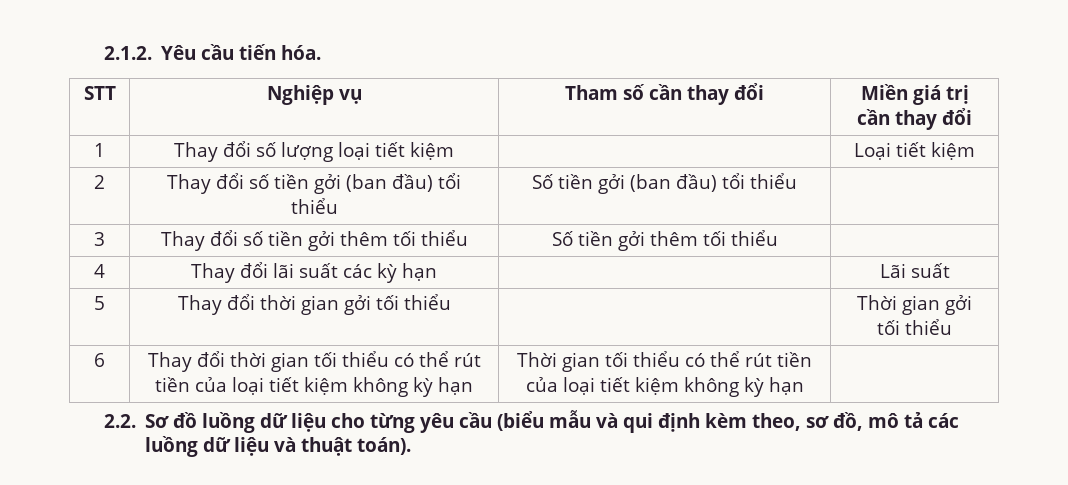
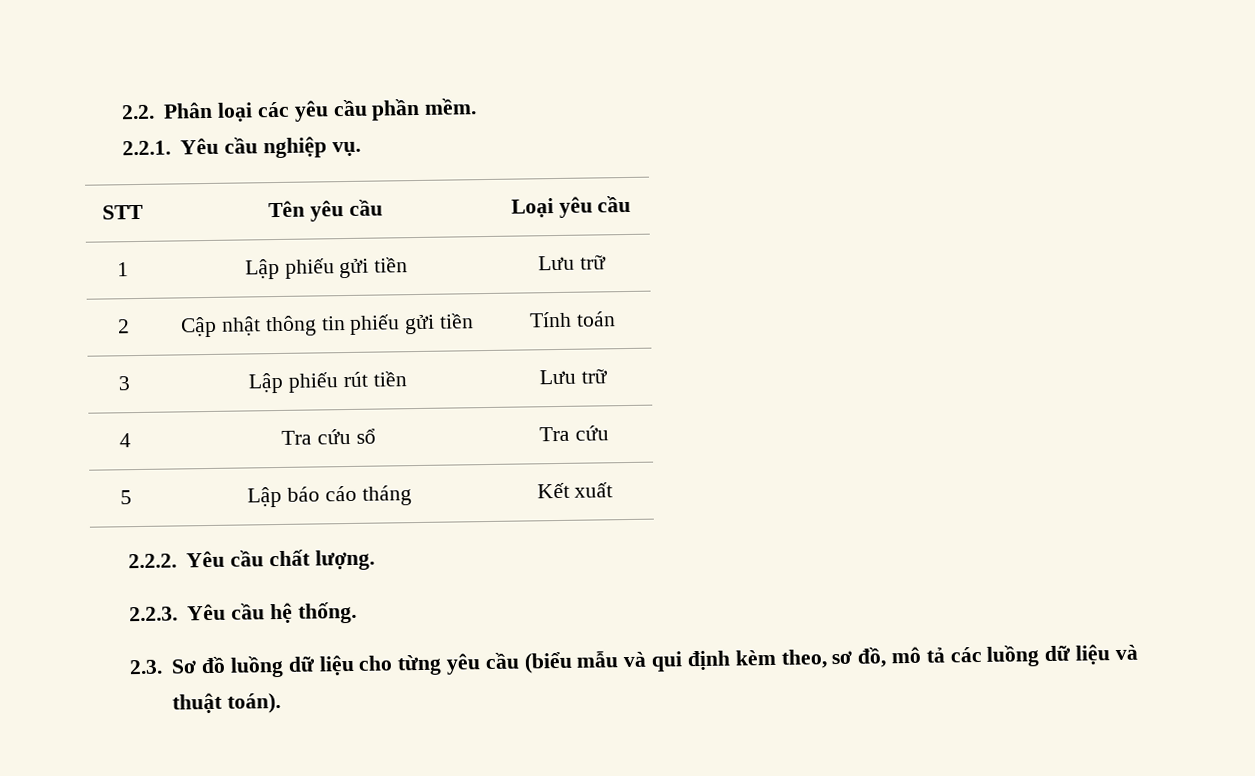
- 2.1.2. Yêu cầu tiến hóa.
- STT | Nghiệp vụ | Tham số cần thay đổi | Miền giá trị cần thay đổi
- 1 | Thay đổi số lượng loại tiết kiệm | | Loại tiết kiệm
- 2 | Thay đổi số tiền gởi (ban đầu) tổi thiểu | Số tiền gởi (ban đầu) tổi thiểu |
- 3 | Thay đổi số tiền gởi thêm tối thiểu | Số tiền gởi thêm tối thiểu |
- 4 | Thay đổi lãi suất các kỳ hạn | | Lãi suất
- 5 | Thay đổi thời gian gởi tối thiểu | | Thời gian gởi tối thiểu
- 6 | Thay đổi thời gian tối thiểu có thể rút tiền của loại tiết kiệm không kỳ hạn | Thời gian tối thiểu có thể rút tiền của loại tiết kiệm không kỳ hạn |
- 2.2. Sơ đồ luồng dữ liệu cho từng yêu cầu (biểu mẫu và qui định kèm theo, sơ đồ, mô tả các luồng dữ liệu và thuật toán).
+ 2.2. Phân loại các yêu cầu phần mềm.
+ 2.2.1. Yêu cầu nghiệp vụ.
+ STT | Tên yêu cầu | Loại yêu cầu
+ 1 | Lập phiếu gửi tiền | Lưu trữ
+ 2 | Cập nhật thông tin phiếu gửi tiền | Tính toán
+ 3 | Lập phiếu rút tiền | Lưu trữ
+ 4 | Tra cứu sổ | Tra cứu
+ 5 | Lập báo cáo tháng | Kết xuất
+ 2.2.2. Yêu cầu chất lượng.
+ 2.2.3. Yêu cầu hệ thống.
+ 2.3. Sơ đồ luồng dữ liệu cho từng yêu cầu (biểu mẫu và qui định kèm theo, sơ đồ, mô tả các luồng dữ liệu và thuật toán).

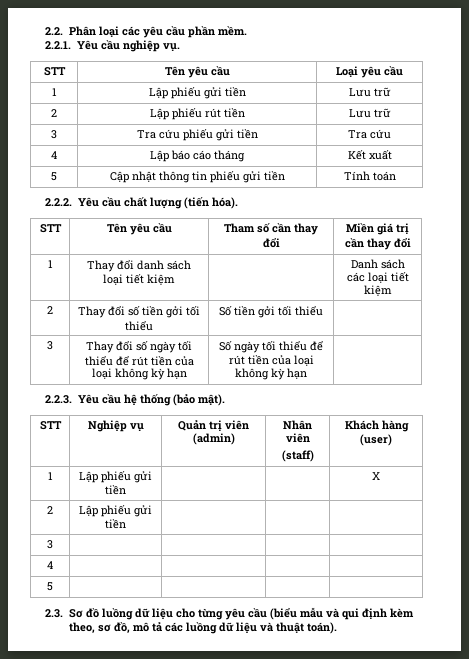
- 2 | Cập nhật thông tin phiếu gửi tiền | Tính toán
+ 2 | Lập phiếu rút tiền | Lưu trữ
+ 3 | Tra cứu phiếu gửi tiền | Tra cứu
+ 4 | Lập báo cáo tháng | Kết xuất
+ 5 | Cập nhật thông tin phiếu gửi tiền | Tính toán
- 3 | Lập phiếu rút tiền | Lưu trữ
- 4 | Tra cứu sổ | Tra cứu
- 5 | Lập báo cáo tháng | Kết xuất
- 2.2.2. Yêu cầu chất lượng.
- 2.2.3. Yêu cầu hệ thống.
+ 2.2.2. Yêu cầu chất lượng (tiến hóa).
+ STT | Tên yêu cầu | Tham số cần thay đổi | Miền giá trị cần thay đổi
+ 1 | Thay đổi danh sách loại tiết kiệm | | Danh sách các loại tiết kiệm
+ 2 | Thay đổi số tiền gởi tối thiểu | Số tiền gởi tối thiểu |
+ 3 | Thay đổi số ngày tối thiểu để rút tiền của loại không kỳ hạn | Số ngày tối thiểu để rút tiền của loại không kỳ hạn |
+ 2.2.3. Yêu cầu hệ thống (bảo mật).
+ STT | Nghiệp vụ | Quản trị viên (admin) | Nhân viên
+ (staff) | Khách hàng (user)
+ 1 | Lập phiếu gửi tiền | | | X
+ 2 | Lập phiếu gửi tiền | | |
+ 3 | | | |
+ 4 | | | |
+ 5 | | | |

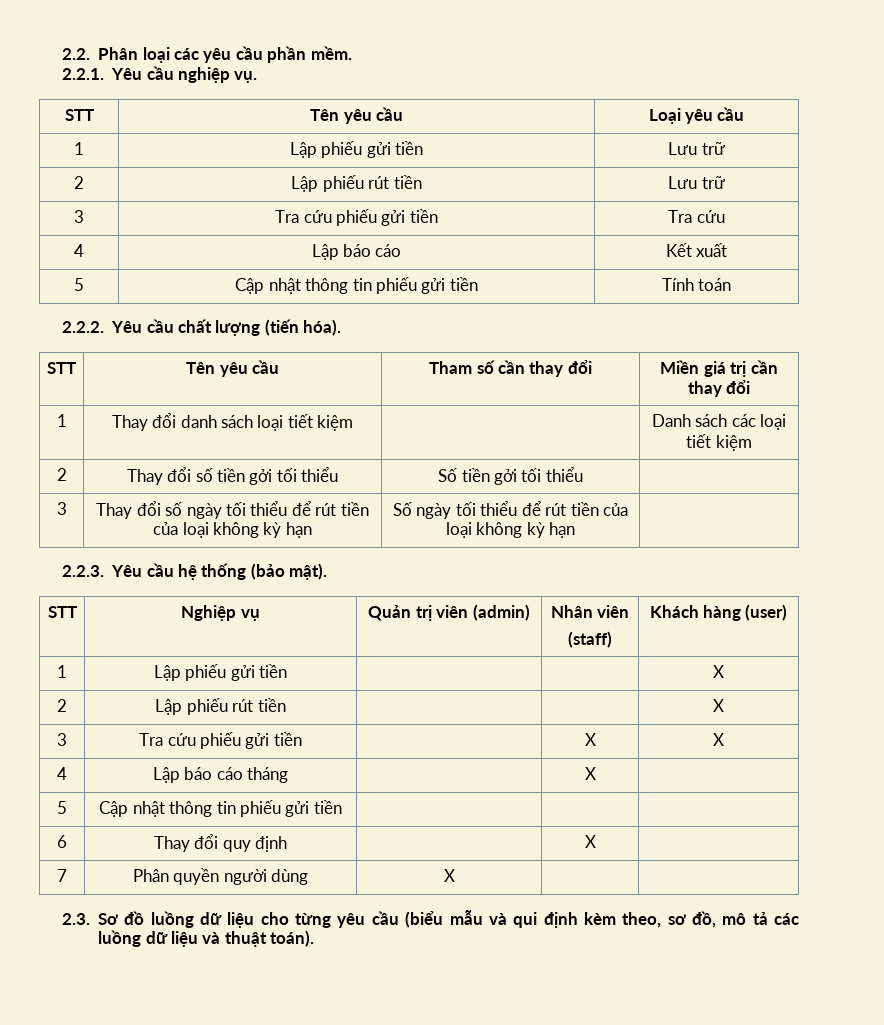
- 4 | Lập báo cáo tháng | Kết xuất
+ 4 | Lập báo cáo | Kết xuất
- 2 | Lập phiếu gửi tiền | | |
- 3 | | | |
- 4 | | | |
- 5 | | | |
+ 2 | Lập phiếu rút tiền | | | X
+ 3 | Tra cứu phiếu gửi tiền | | X | X
+ 4 | Lập báo cáo tháng | | X |
+ 5 | Cập nhật thông tin phiếu gửi tiền | | |
+ 6 | Thay đổi quy định | | X |
+ 7 | Phân quyền người dùng | X | |

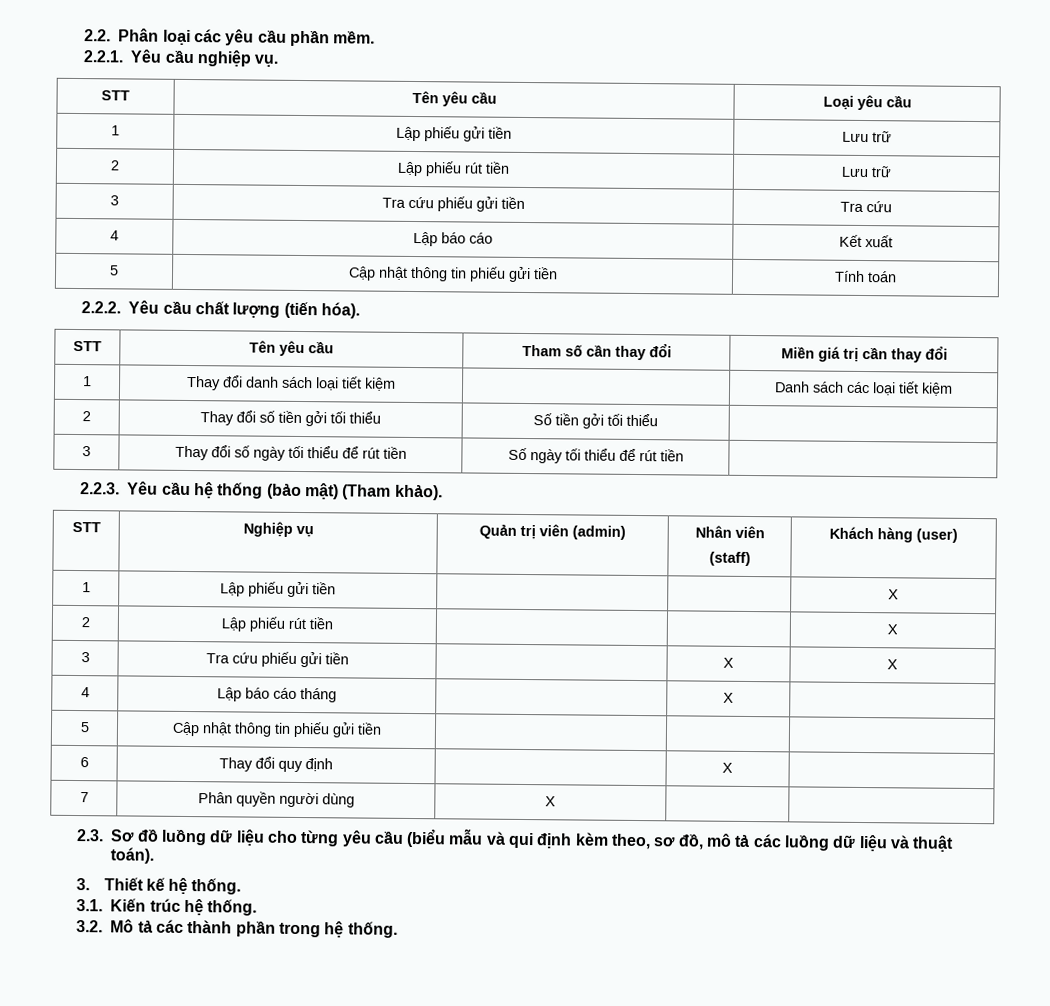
- 3 | Thay đổi số ngày tối thiểu để rút tiền của loại không kỳ hạn | Số ngày tối thiểu để rút tiền của loại không kỳ hạn |
+ 3 | Thay đổi số ngày tối thiểu để rút tiền | Số ngày tối thiểu để rút tiền |
- 2.2.3. Yêu cầu hệ thống (bảo mật).
+ 2.2.3. Yêu cầu hệ thống (bảo mật) (Tham khảo).
+ 3. Thiết kế hệ thống.
+ 3.1. Kiến trúc hệ thống.
+ 3.2. Mô tả các thành phần trong hệ thống.

